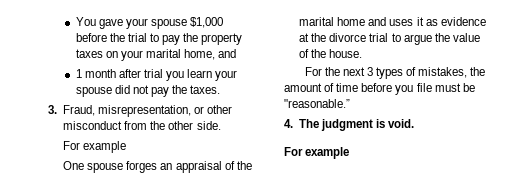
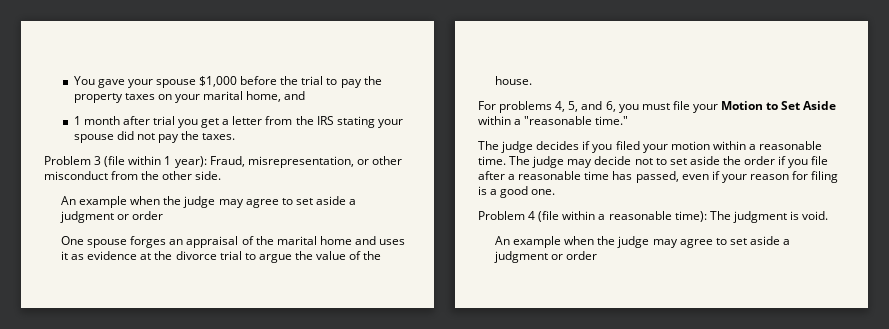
- 1 month after trial you learn your spouse did not pay the taxes.
+ 1 month after trial you get a letter from the IRS stating your spouse did not pay the taxes.
- 3. Fraud, misrepresentation, or other misconduct from the other side.
- For example
+ Problem 3 (file within 1 year): Fraud, misrepresentation, or other misconduct from the other side.
+ An example when the judge may agree to set aside a judgment or order
- For the next 3 types of mistakes, the amount of time before you file must be "reasonable.”
- 4. The judgment is void.
- For example
+ For problems 4, 5, and 6, you must file your Motion to Set Aside within a "reasonable time."
+ The judge decides if you filed your motion within a reasonable time. The judge may decide not to set aside the order if you file after a reasonable time has passed, even if your reason for filing is a good one.
+ Problem 4 (file within a reasonable time): The judgment is void.
+ An example when the judge may agree to set aside a judgment or order

